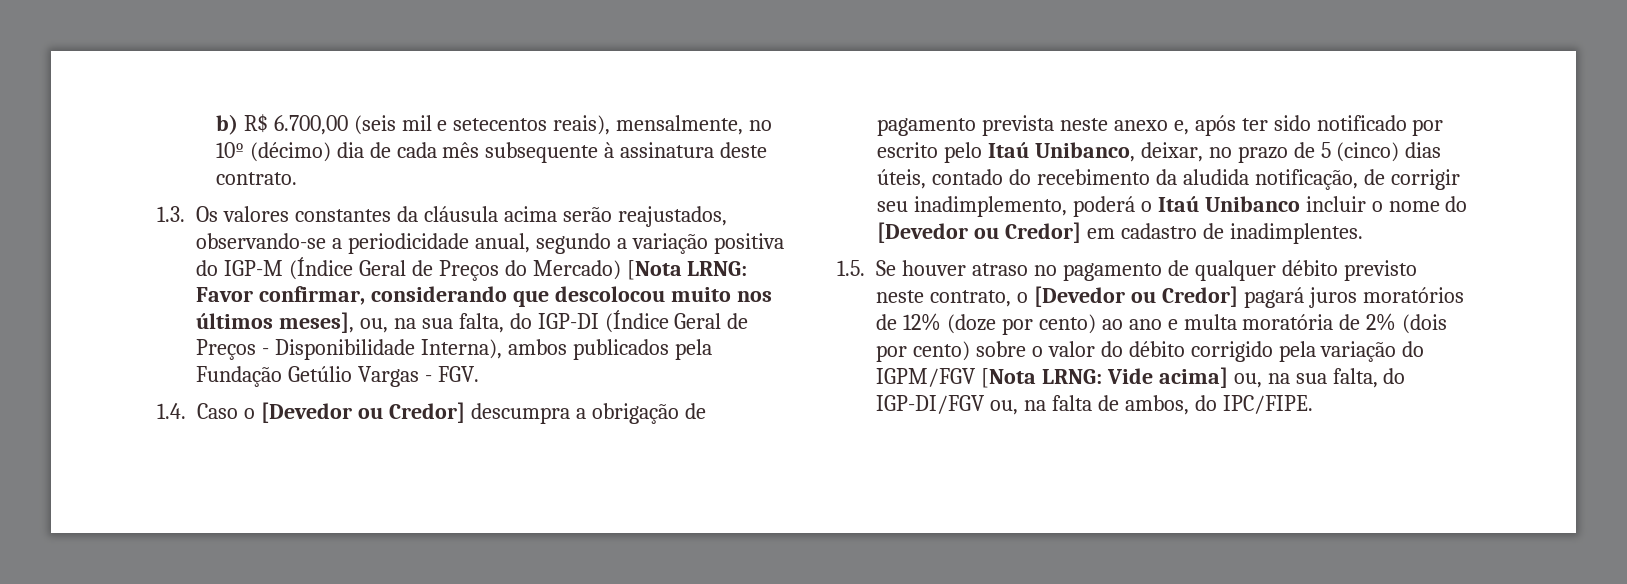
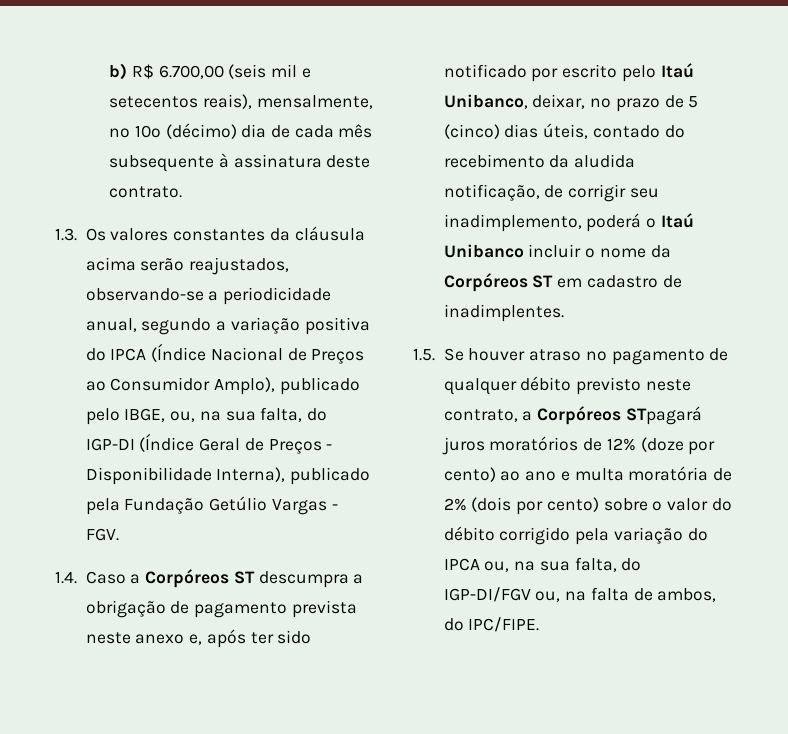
- 1.3. Os valores constantes da cláusula acima serão reajustados, observando-se a periodicidade anual, segundo a variação positiva do IGP-M (Índice Geral de Preços do Mercado) [Nota LRNG: Favor confirmar, considerando que descolocou muito nos últimos meses], ou, na sua falta, do IGP-DI (Índice Geral de Preços - Disponibilidade Interna), ambos publicados pela Fundação Getúlio Vargas - FGV.
+ 1.3. Os valores constantes da cláusula acima serão reajustados, observando-se a periodicidade anual, segundo a variação positiva do IPCA (Índice Nacional de Preços ao Consumidor Amplo), publicado pelo IBGE, ou, na sua falta, do IGP-DI (Índice Geral de Preços - Disponibilidade Interna), publicado pela Fundação Getúlio Vargas - FGV.
- 1.4. Caso o [Devedor ou Credor] descumpra a obrigação de pagamento prevista neste anexo e, após ter sido notificado por escrito pelo Itaú Unibanco, deixar, no prazo de 5 (cinco) dias úteis, contado do recebimento da aludida notificação, de corrigir seu inadimplemento, poderá o Itaú Unibanco incluir o nome do [Devedor ou Credor] em cadastro de inadimplentes.
+ 1.4. Caso a Corpóreos ST descumpra a obrigação de pagamento prevista neste anexo e, após ter sido notificado por escrito pelo Itaú Unibanco, deixar, no prazo de 5 (cinco) dias úteis, contado do recebimento da aludida notificação, de corrigir seu inadimplemento, poderá o Itaú Unibanco incluir o nome da Corpóreos ST em cadastro de inadimplentes.
- 1.5. Se houver atraso no pagamento de qualquer débito previsto neste contrato, o [Devedor ou Credor] pagará juros moratórios de 12% (doze por cento) ao ano e multa moratória de 2% (dois por cento) sobre o valor do débito corrigido pela variação do IGPM/FGV [Nota LRNG: Vide acima] ou, na sua falta, do IGP-DI/FGV ou, na falta de ambos, do IPC/FIPE.
+ 1.5. Se houver atraso no pagamento de qualquer débito previsto neste contrato, a Corpóreos STpagará juros moratórios de 12% (doze por cento) ao ano e multa moratória de 2% (dois por cento) sobre o valor do débito corrigido pela variação do IPCA ou, na sua falta, do IGP-DI/FGV ou, na falta de ambos, do IPC/FIPE.

